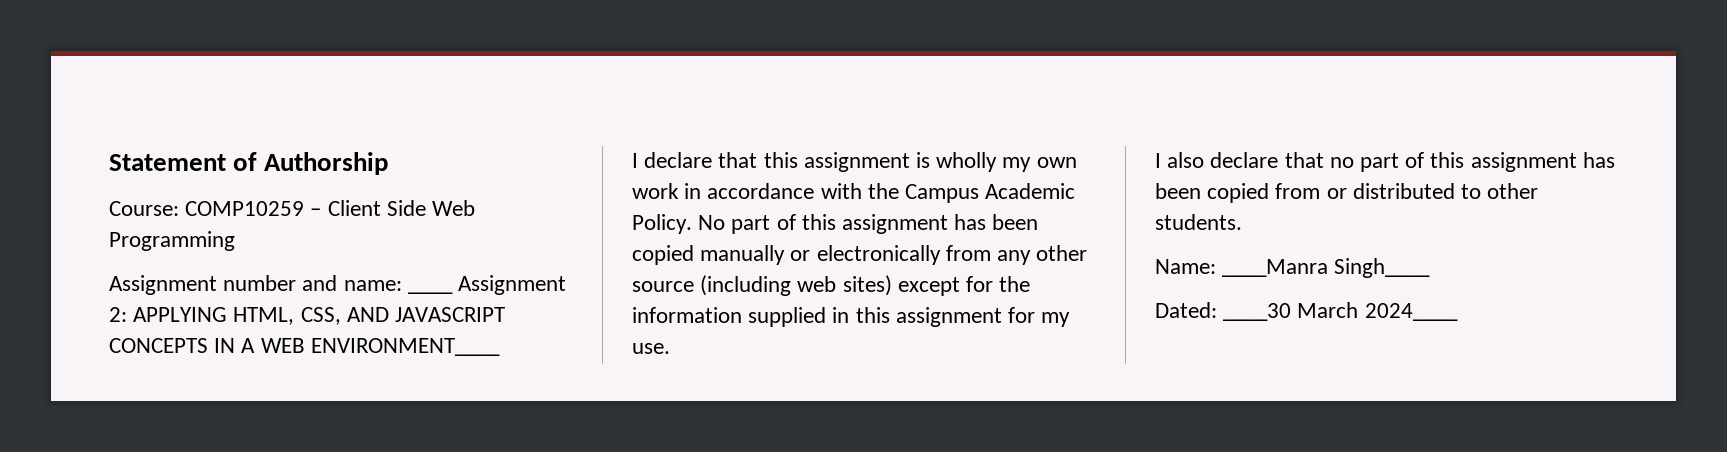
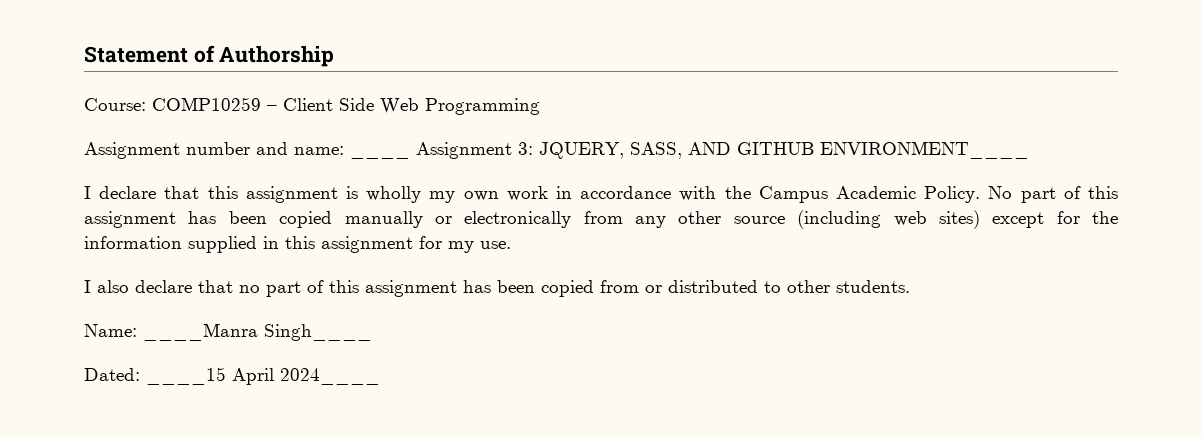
- Assignment number and name: ____ Assignment 2: APPLYING HTML, CSS, AND JAVASCRIPT CONCEPTS IN A WEB ENVIRONMENT____
+ Assignment number and name: ____ Assignment 3: JQUERY, SASS, AND GITHUB ENVIRONMENT____
- Dated: ____30 March 2024____
+ Dated: ____15 April 2024____

